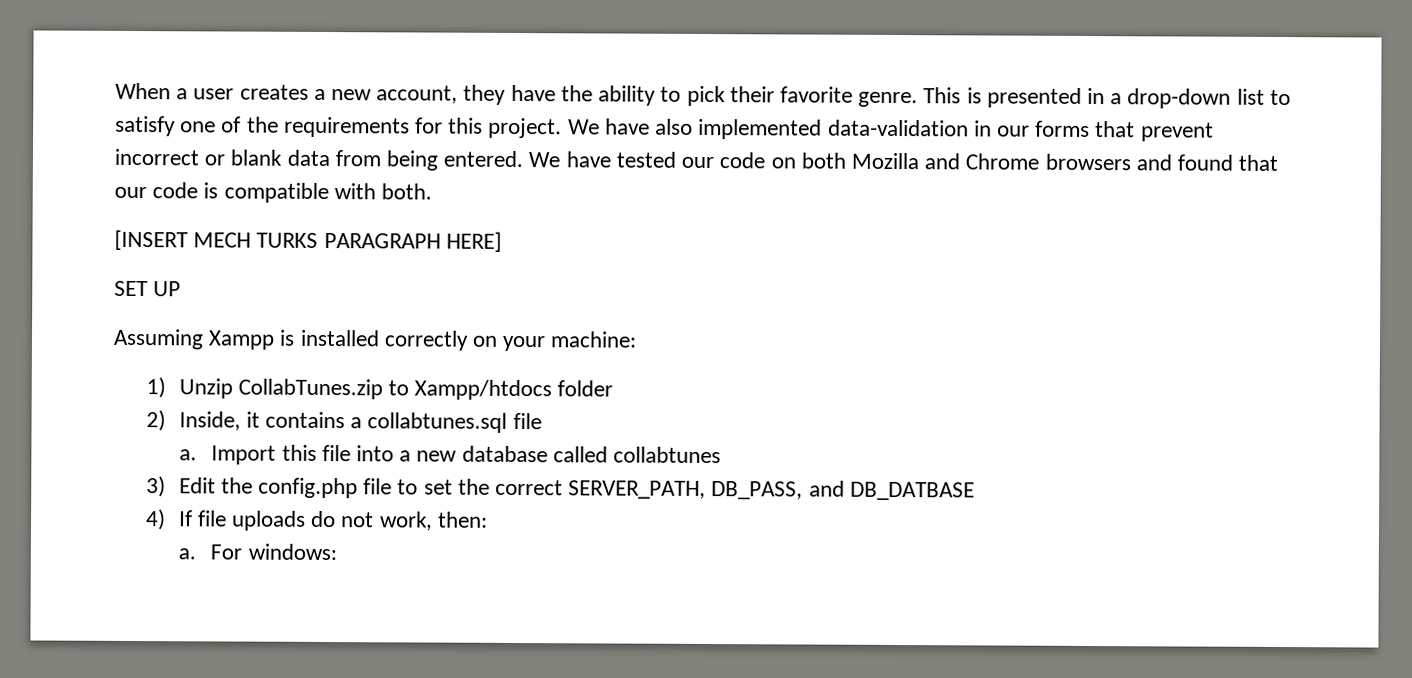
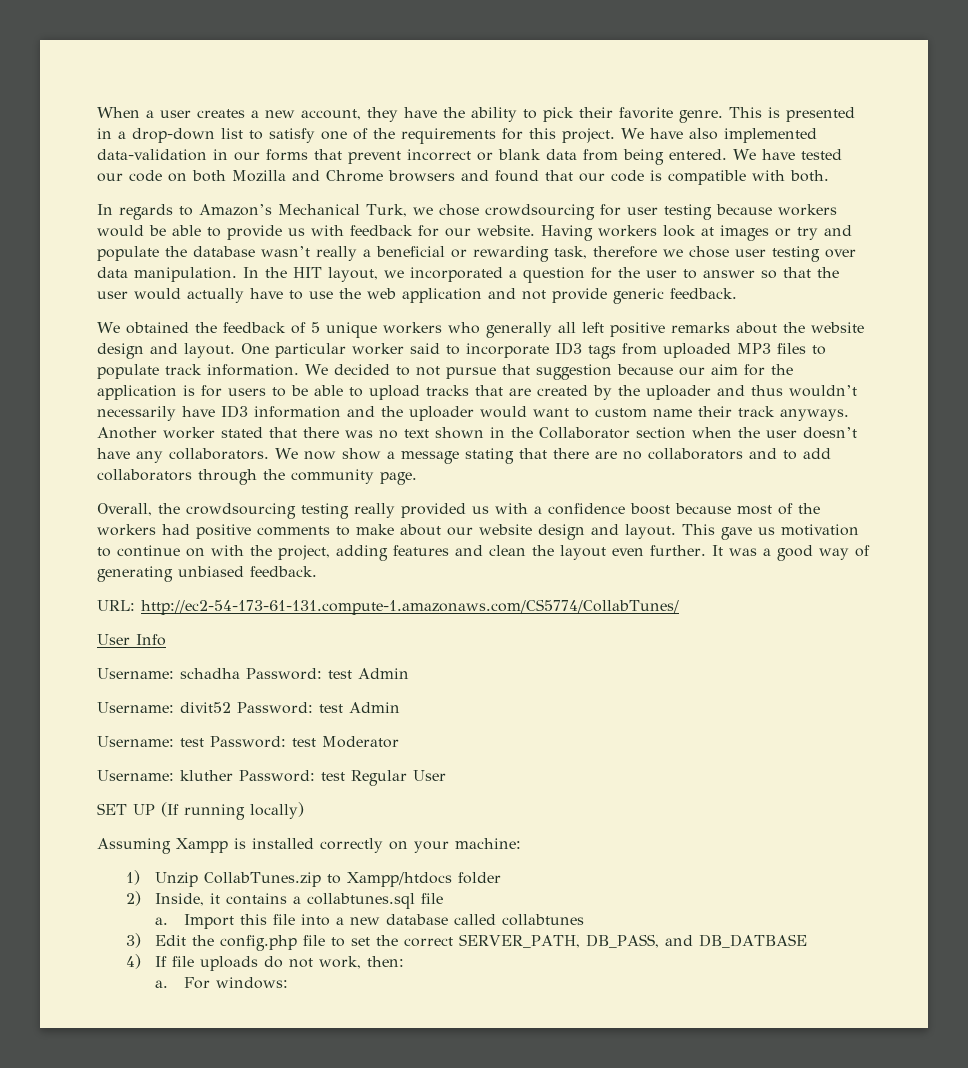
- [INSERT MECH TURKS PARAGRAPH HERE]
+ In regards to Amazon’s Mechanical Turk, we chose crowdsourcing for user testing because workers would be able to provide us with feedback for our website. Having workers look at images or try and populate the database wasn’t really a beneficial or rewarding task, therefore we chose user testing over data manipulation. In the HIT layout, we incorporated a question for the user to answer so that the user would actually have to use the web application and not provide generic feedback.
+ We obtained the feedback of 5 unique workers who generally all left positive remarks about the website design and layout. One particular worker said to incorporate ID3 tags from uploaded MP3 files to populate track information. We decided to not pursue that suggestion because our aim for the application is for users to be able to upload tracks that are created by the uploader and thus wouldn’t necessarily have ID3 information and the uploader would want to custom name their track anyways. Another worker stated that there was no text shown in the Collaborator section when the user doesn’t have any collaborators. We now show a message stating that there are no collaborators and to add collaborators through the community page.
+ Overall, the crowdsourcing testing really provided us with a confidence boost because most of the workers had positive comments to make about our website design and layout. This gave us motivation to continue on with the project, adding features and clean the layout even further. It was a good way of generating unbiased feedback.
+ URL: http://ec2-54-173-61-131.compute-1.amazonaws.com/CS5774/CollabTunes/
+ User Info
+ Username: schadha Password: test Admin
+ Username: divit52 Password: test Admin
+ Username: test Password: test Moderator
+ Username: kluther Password: test Regular User
- SET UP
+ SET UP (If running locally)

